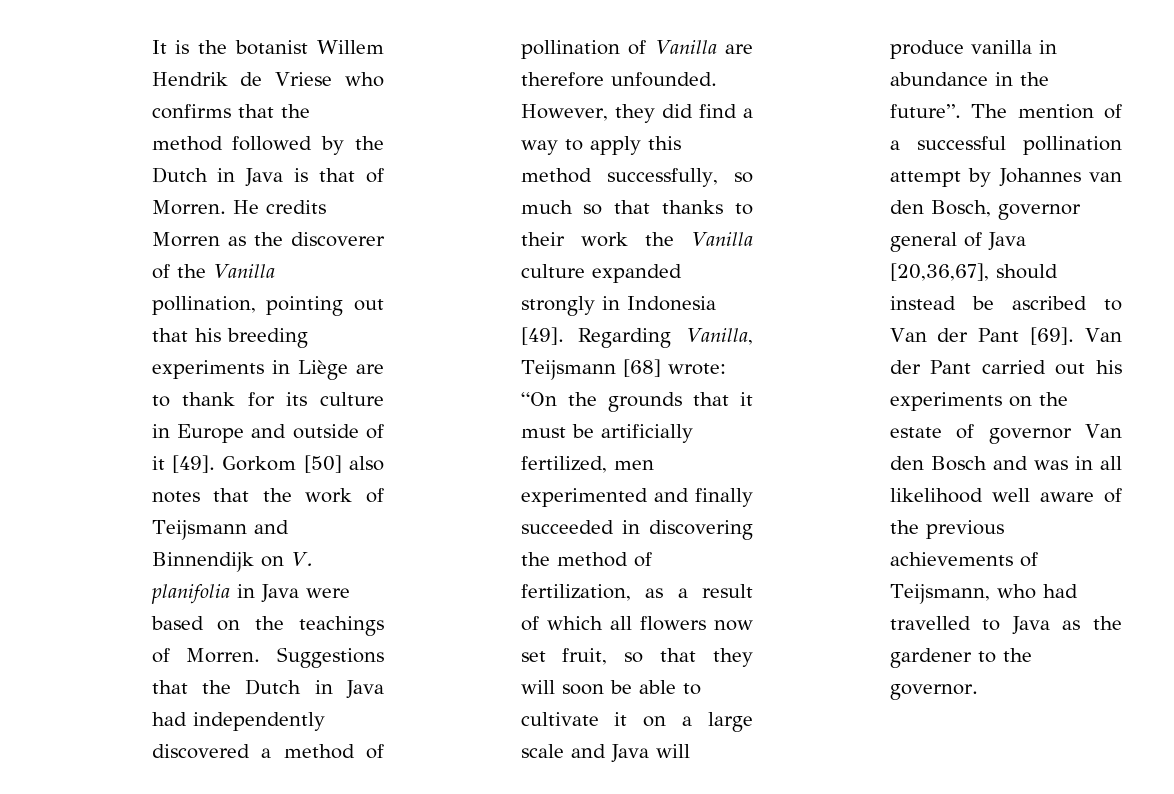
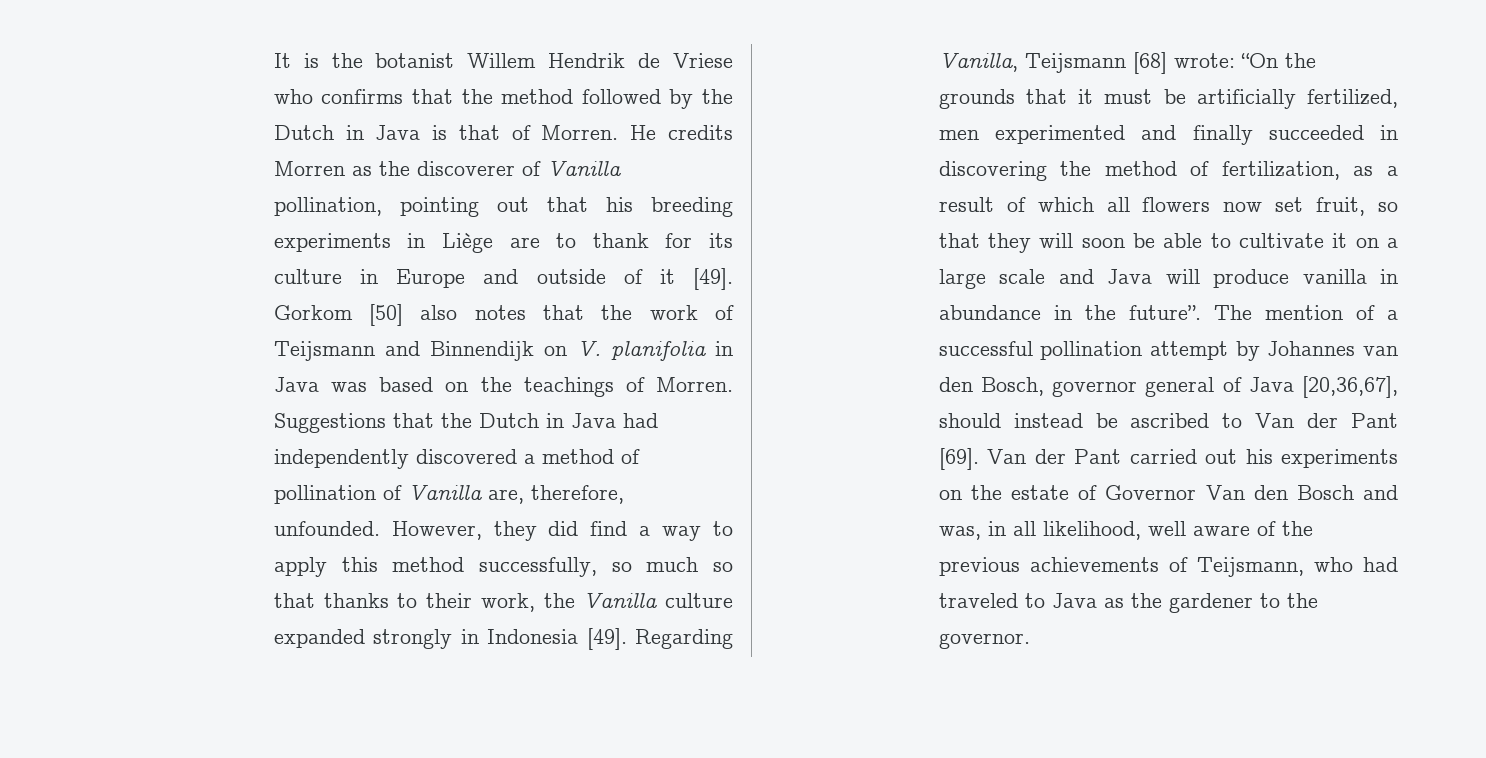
- He credits Morren as the discoverer of the Vanilla pollination, pointing out that his breeding experiments in Liège are to thank for its culture in Europe and outside of it [49].
+ He credits Morren as the discoverer of Vanilla pollination, pointing out that his breeding experiments in Liège are to thank for its culture in Europe and outside of it [49].
- Gorkom [50] also notes that the work of Teijsmann and Binnendijk on V. planifolia in Java were based on the teachings of Morren.
+ Gorkom [50] also notes that the work of Teijsmann and Binnendijk on V. planifolia in Java was based on the teachings of Morren.
- Suggestions that the Dutch in Java had independently discovered a method of pollination of Vanilla are therefore unfounded.
+ Suggestions that the Dutch in Java had independently discovered a method of pollination of Vanilla are, therefore, unfounded.
- However, they did find a way to apply this method successfully, so much so that thanks to their work the Vanilla culture expanded strongly in Indonesia [49].
+ However, they did find a way to apply this method successfully, so much so that thanks to their work, the Vanilla culture expanded strongly in Indonesia [49].
- Van der Pant carried out his experiments on the estate of governor Van den Bosch and was in all likelihood well aware of the previous achievements of Teijsmann, who had travelled to Java as the gardener to the governor.
+ Van der Pant carried out his experiments on the estate of Governor Van den Bosch and was, in all likelihood, well aware of the previous achievements of Teijsmann, who had traveled to Java as the gardener to the governor.

